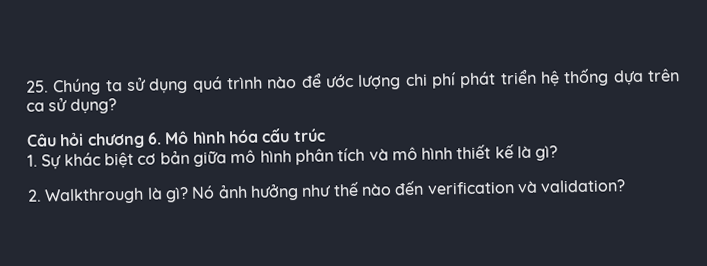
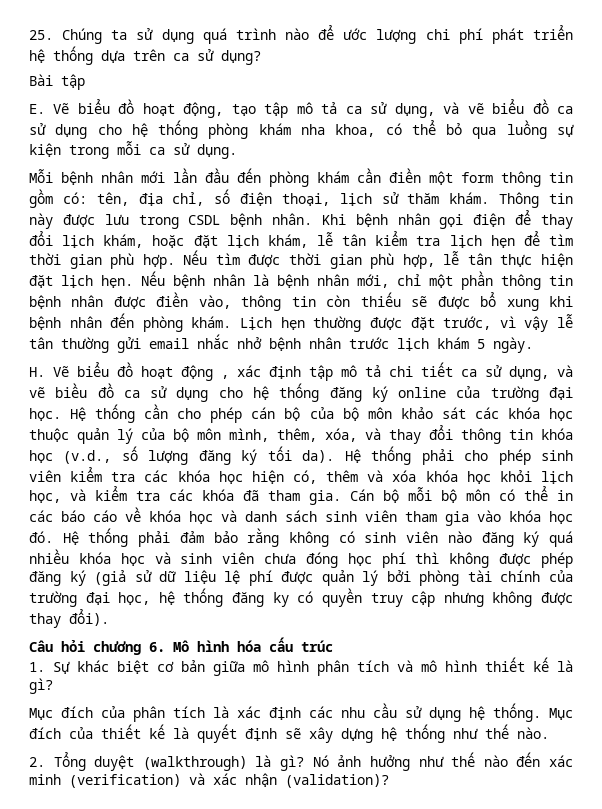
+ Bài tập
+ E. Vẽ biểu đồ hoạt động, tạo tập mô tả ca sử dụng, và vẽ biểu đồ ca sử dụng cho hệ thống phòng khám nha khoa, có thể bỏ qua luồng sự kiện trong mỗi ca sử dụng.
+ Mỗi bệnh nhân mới lần đầu đến phòng khám cần điền một form thông tin gồm có: tên, địa chỉ, số điện thoại, lịch sử thăm khám. Thông tin này được lưu trong CSDL bệnh nhân. Khi bệnh nhân gọi điện để thay đổi lịch khám, hoặc đặt lịch khám, lễ tân kiểm tra lịch hẹn để tìm thời gian phù hợp. Nếu tìm được thời gian phù hợp, lễ tân thực hiện đặt lịch hẹn. Nếu bệnh nhân là bệnh nhân mới, chỉ một phần thông tin bệnh nhân được điền vào, thông tin còn thiếu sẽ được bổ xung khi bệnh nhân đến phòng khám. Lịch hẹn thường được đặt trước, vì vậy lễ tân thường gửi email nhắc nhở bệnh nhân trước lịch khám 5 ngày.
+ H. Vẽ biểu đồ hoạt động , xác định tập mô tả chi tiết ca sử dụng, và vẽ biều đồ ca sử dụng cho hệ thống đăng ký online của trường đại học. Hệ thống cần cho phép cán bộ của bộ môn khảo sát các khóa học thuộc quản lý của bộ môn mình, thêm, xóa, và thay đổi thông tin khóa học (v.d., số lượng đăng ký tối da). Hệ thống phải cho phép sinh viên kiểm tra các khóa học hiện có, thêm và xóa khóa học khỏi lịch học, và kiểm tra các khóa đã tham gia. Cán bộ mỗi bộ môn có thể in các báo cáo về khóa học và danh sách sinh viên tham gia vào khóa học đó. Hệ thống phải đảm bảo rằng không có sinh viên nào đăng ký quá nhiều khóa học và sinh viên chưa đóng học phí thì không được phép đăng ký (giả sử dữ liệu lệ phí được quản lý bởi phòng tài chính của trường đại học, hệ thống đăng ky có quyền truy cập nhưng không được thay đổi).
- 2. Walkthrough là gì?
+ Mục đích của phân tích là xác định các nhu cầu sử dụng hệ thống. Mục đích của thiết kế là quyết định sẽ xây dựng hệ thống như thế nào.
+ 2. Tổng duyệt (walkthrough) là gì?
- Nó ảnh hưởng như thế nào đến verification và validation?
+ Nó ảnh hưởng như thế nào đến xác minh (verification) và xác nhận (validation)?

